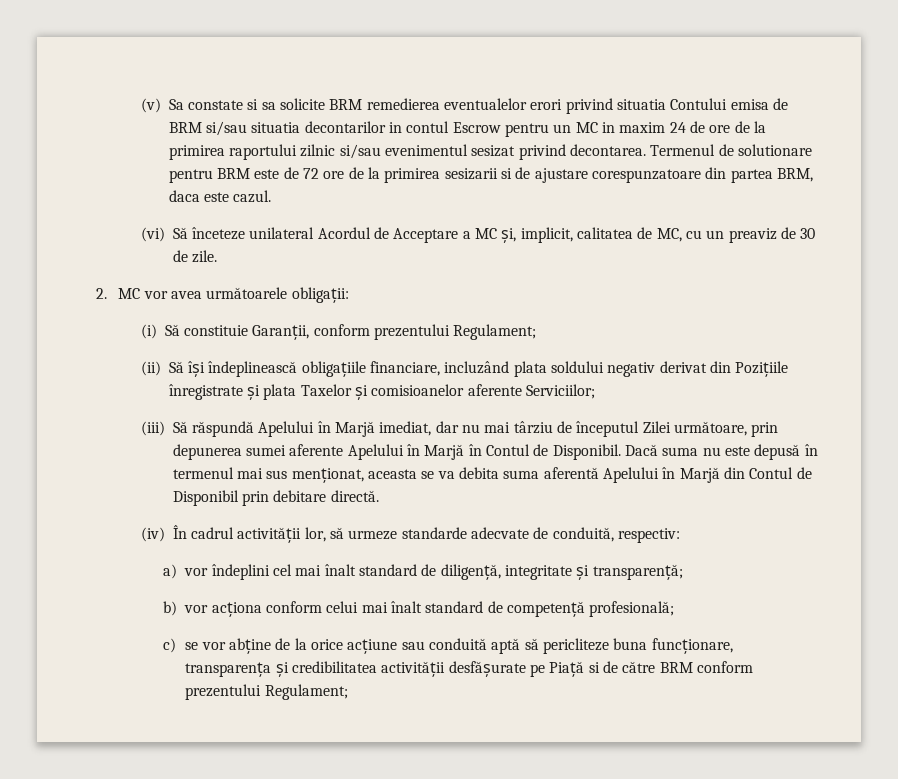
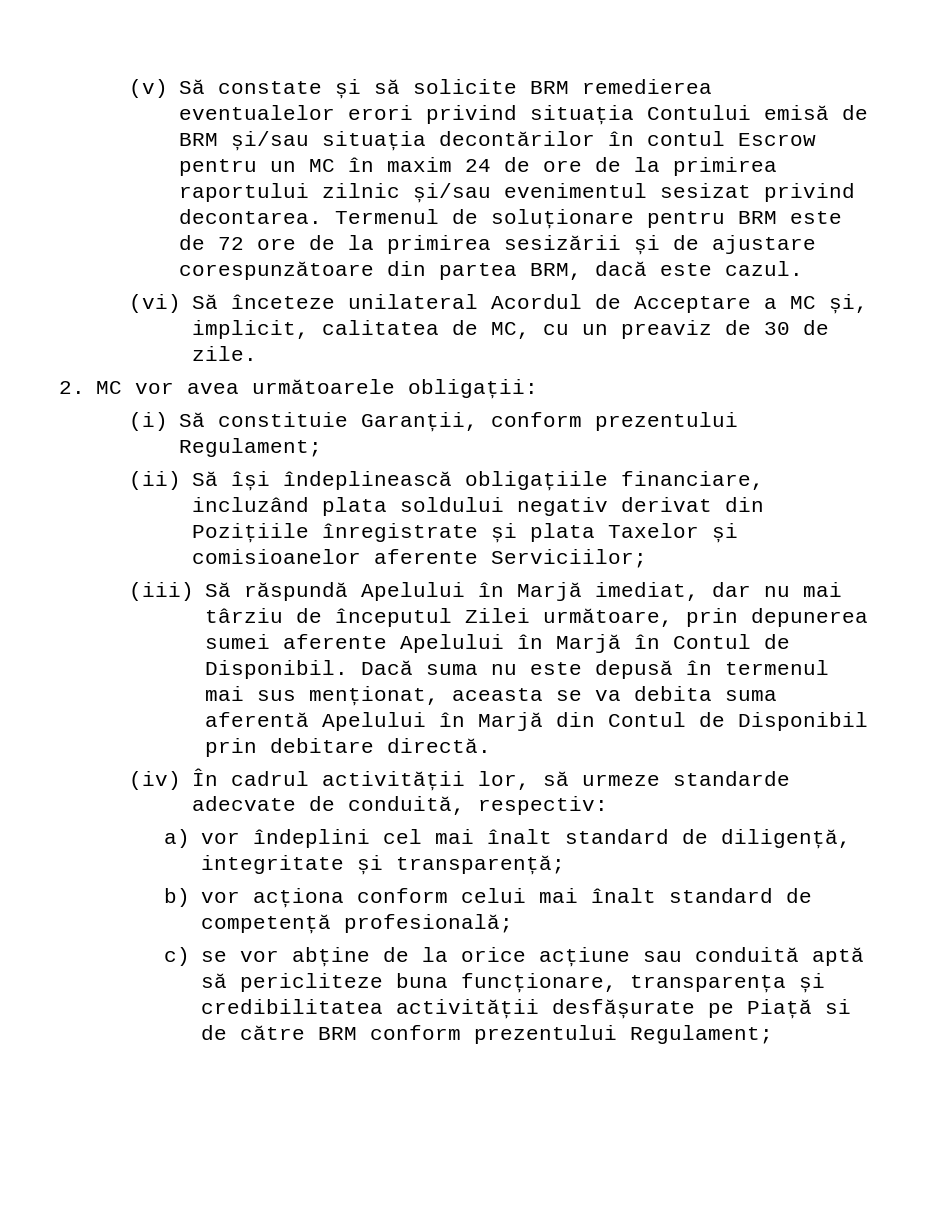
- (v) Sa constate si sa solicite BRM remedierea eventualelor erori privind situatia Contului emisa de BRM si/sau situatia decontarilor in contul Escrow pentru un MC in maxim 24 de ore de la primirea raportului zilnic si/sau evenimentul sesizat privind decontarea.
+ (v) Să constate și să solicite BRM remedierea eventualelor erori privind situația Contului emisă de BRM și/sau situația decontărilor în contul Escrow pentru un MC în maxim 24 de ore de la primirea raportului zilnic și/sau evenimentul sesizat privind decontarea.
- Termenul de solutionare pentru BRM este de 72 ore de la primirea sesizarii si de ajustare corespunzatoare din partea BRM, daca este cazul.
+ Termenul de soluționare pentru BRM este de 72 ore de la primirea sesizării și de ajustare corespunzătoare din partea BRM, dacă este cazul.

